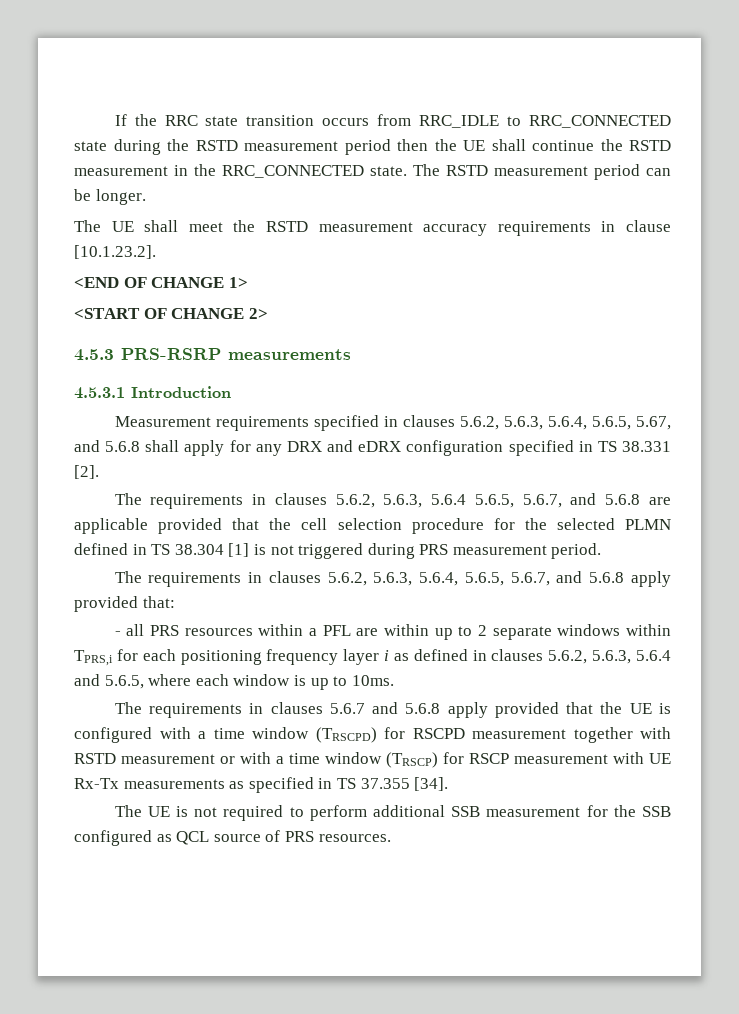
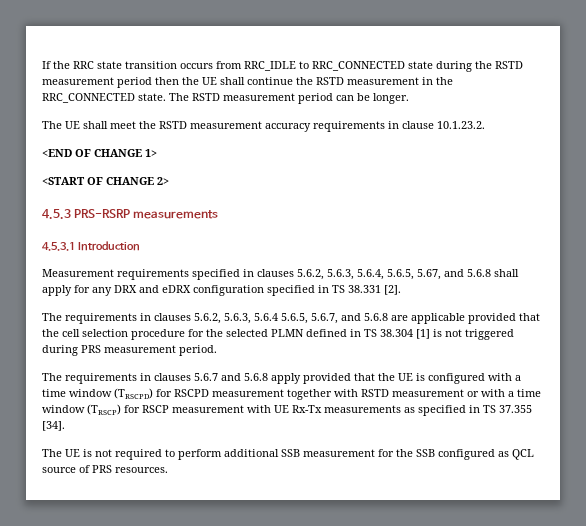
- The UE shall meet the RSTD measurement accuracy requirements in clause [10.1.23.2].
+ The UE shall meet the RSTD measurement accuracy requirements in clause 10.1.23.2.
- The requirements in clauses 5.6.2, 5.6.3, 5.6.4, 5.6.5, 5.6.7, and 5.6.8 apply provided that:
- - all PRS resources within a PFL are within up to 2 separate windows within TPRS,i for each positioning frequency layer i as defined in clauses 5.6.2, 5.6.3, 5.6.4 and 5.6.5, where each window is up to 10ms.

